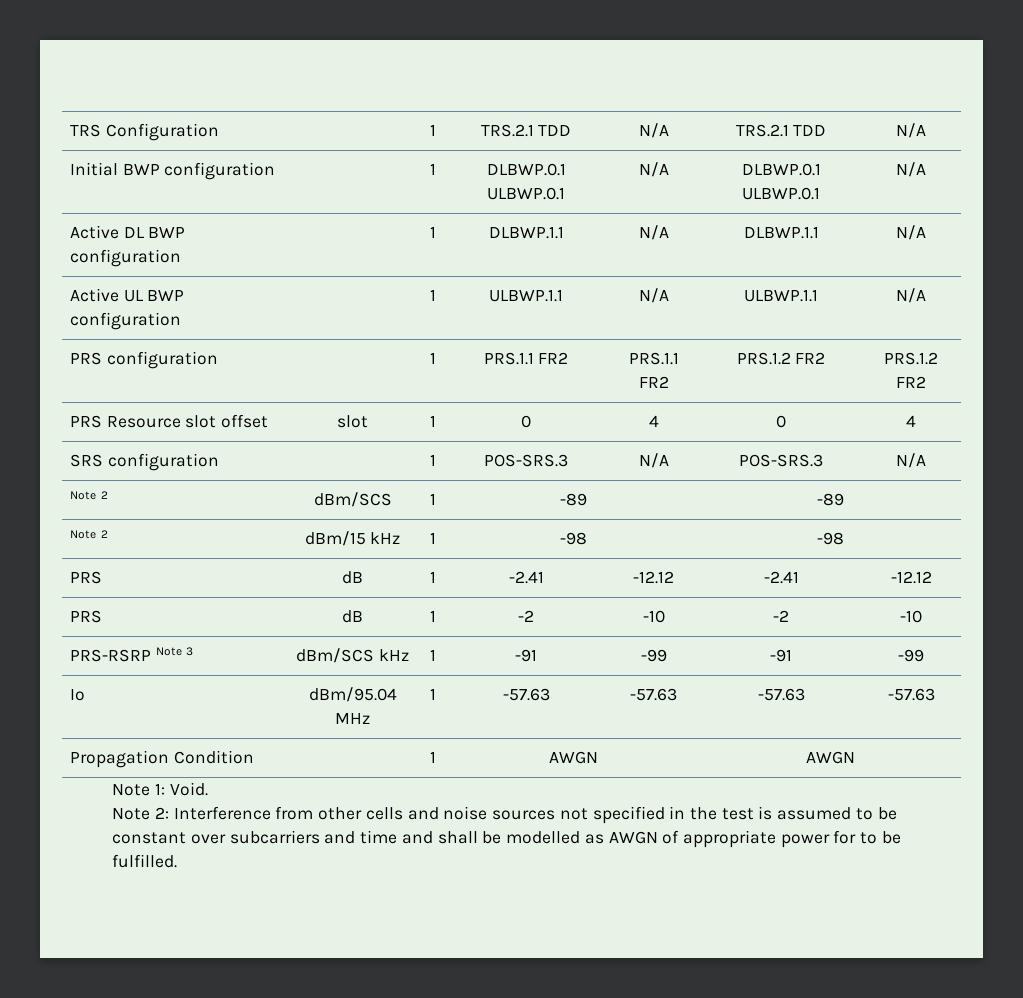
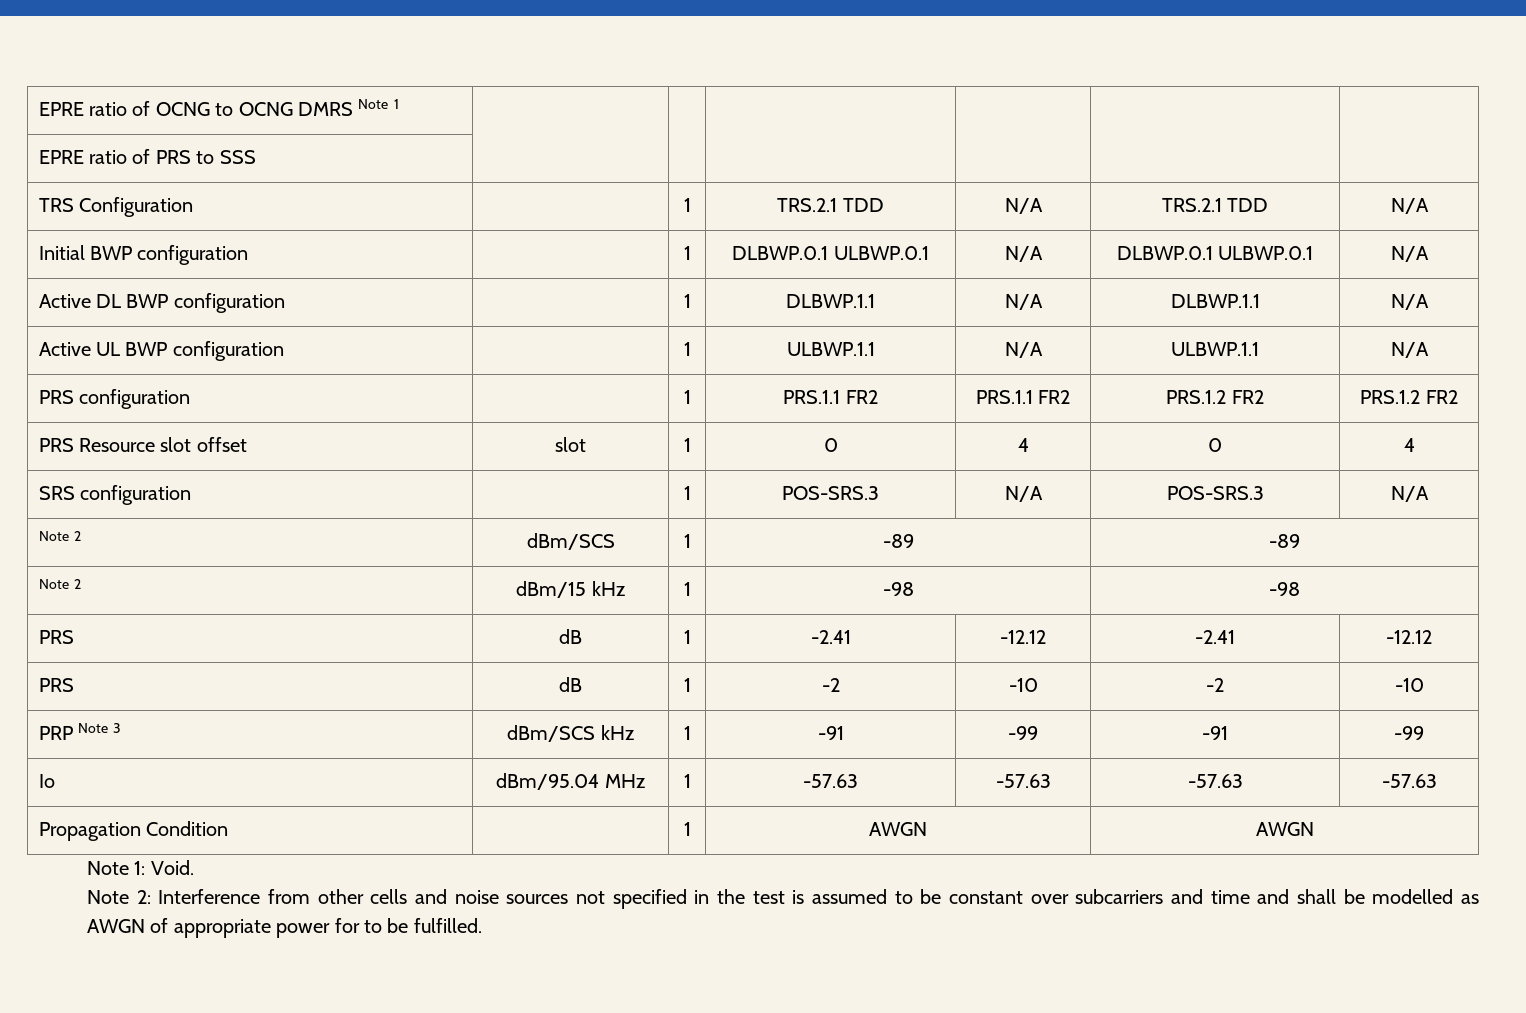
+ EPRE ratio of OCNG to OCNG DMRS Note 1 | | | | | |
+ EPRE ratio of PRS to SSS | | | | | |
- PRS-RSRP Note 3 | dBm/SCS kHz | 1 | -91 | -99 | -91 | -99
+ PRP Note 3 | dBm/SCS kHz | 1 | -91 | -99 | -91 | -99

